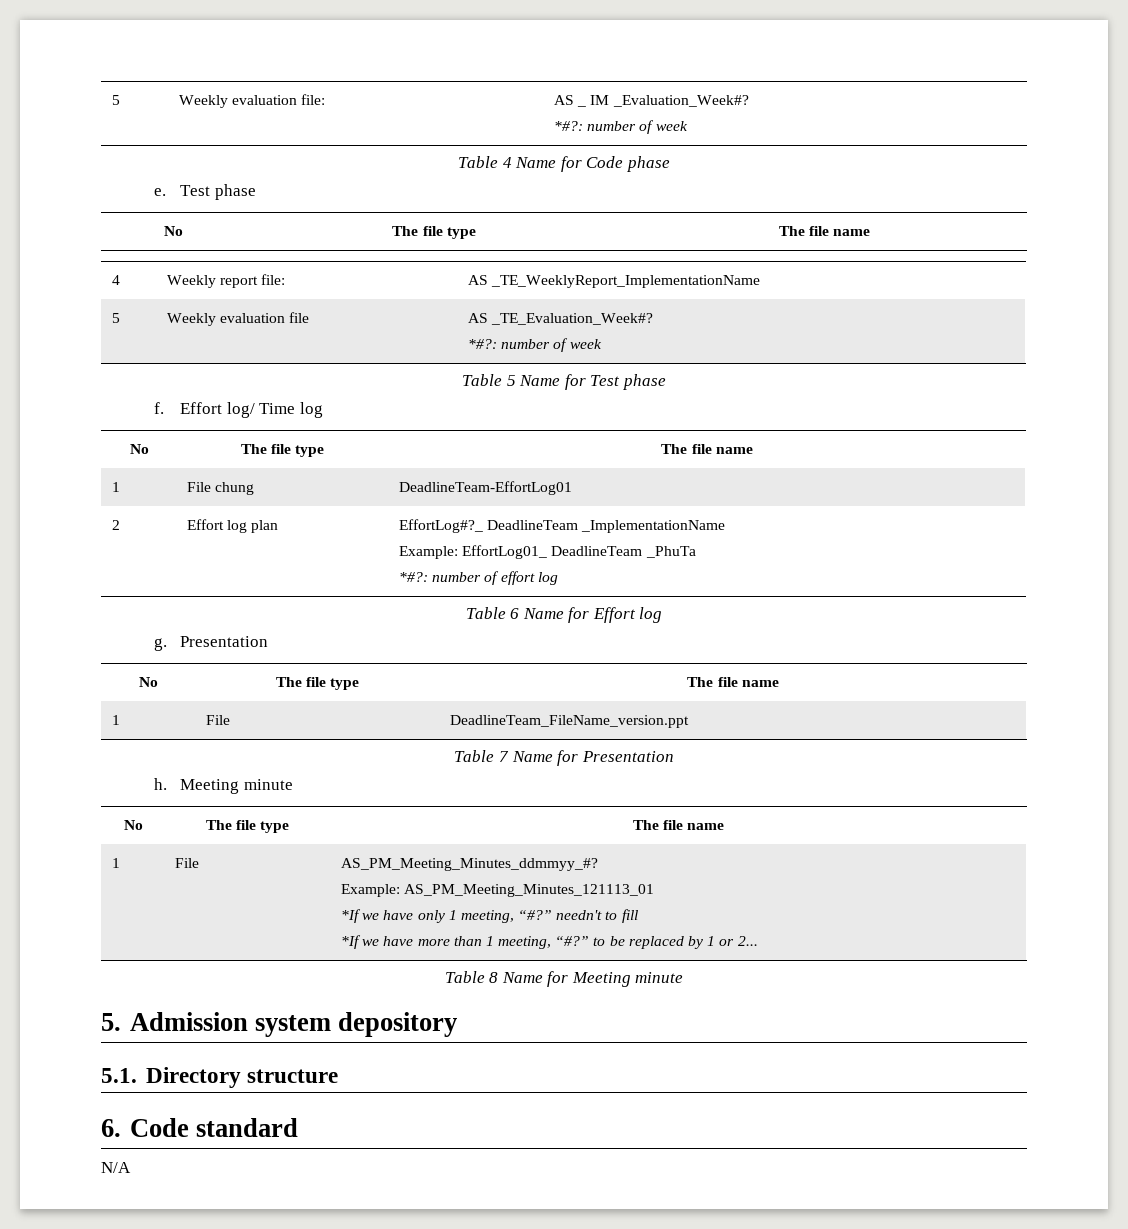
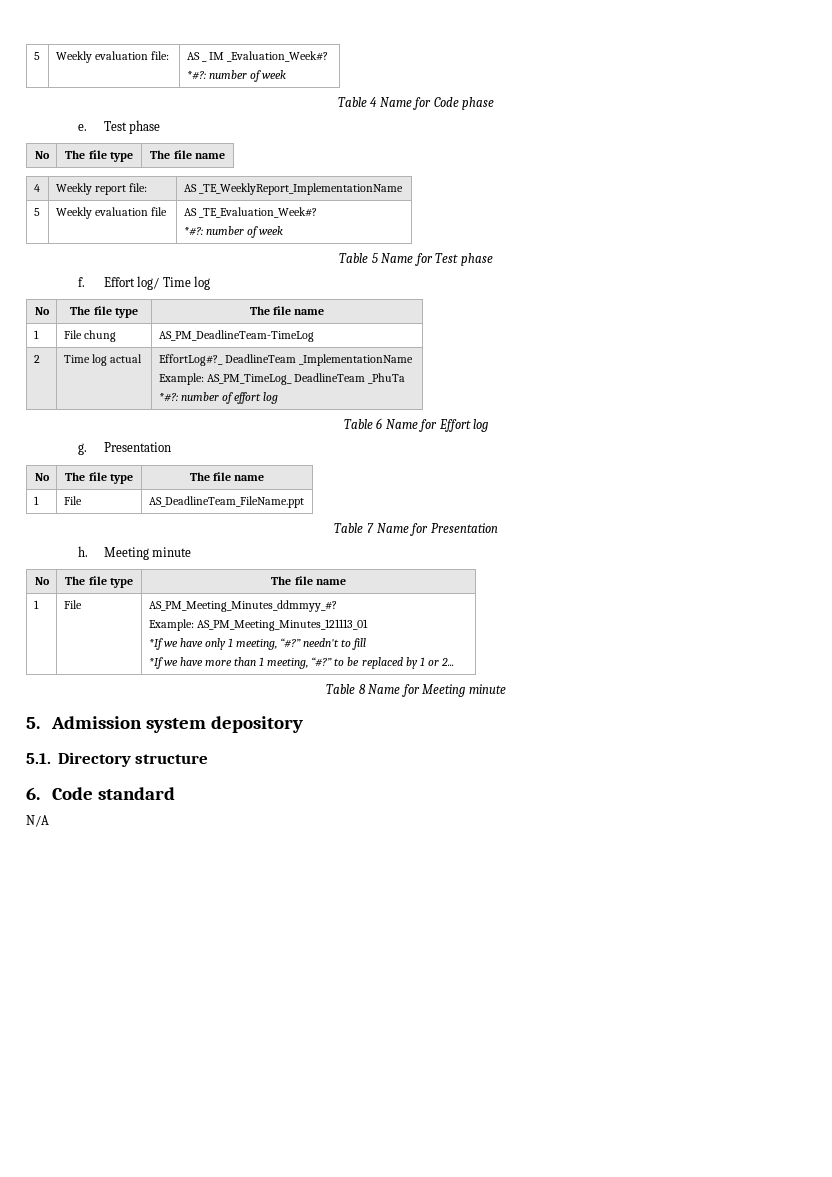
- 1 | File chung | DeadlineTeam-EffortLog01
+ 1 | File chung | AS_PM_DeadlineTeam-TimeLog
- 2 | Effort log plan | EffortLog#?_ DeadlineTeam _ImplementationName
- Example: EffortLog01_ DeadlineTeam _PhuTa
+ 2 | Time log actual | EffortLog#?_ DeadlineTeam _ImplementationName
+ Example: AS_PM_TimeLog_ DeadlineTeam _PhuTa
- 1 | File | DeadlineTeam_FileName_version.ppt
+ 1 | File | AS_DeadlineTeam_FileName.ppt

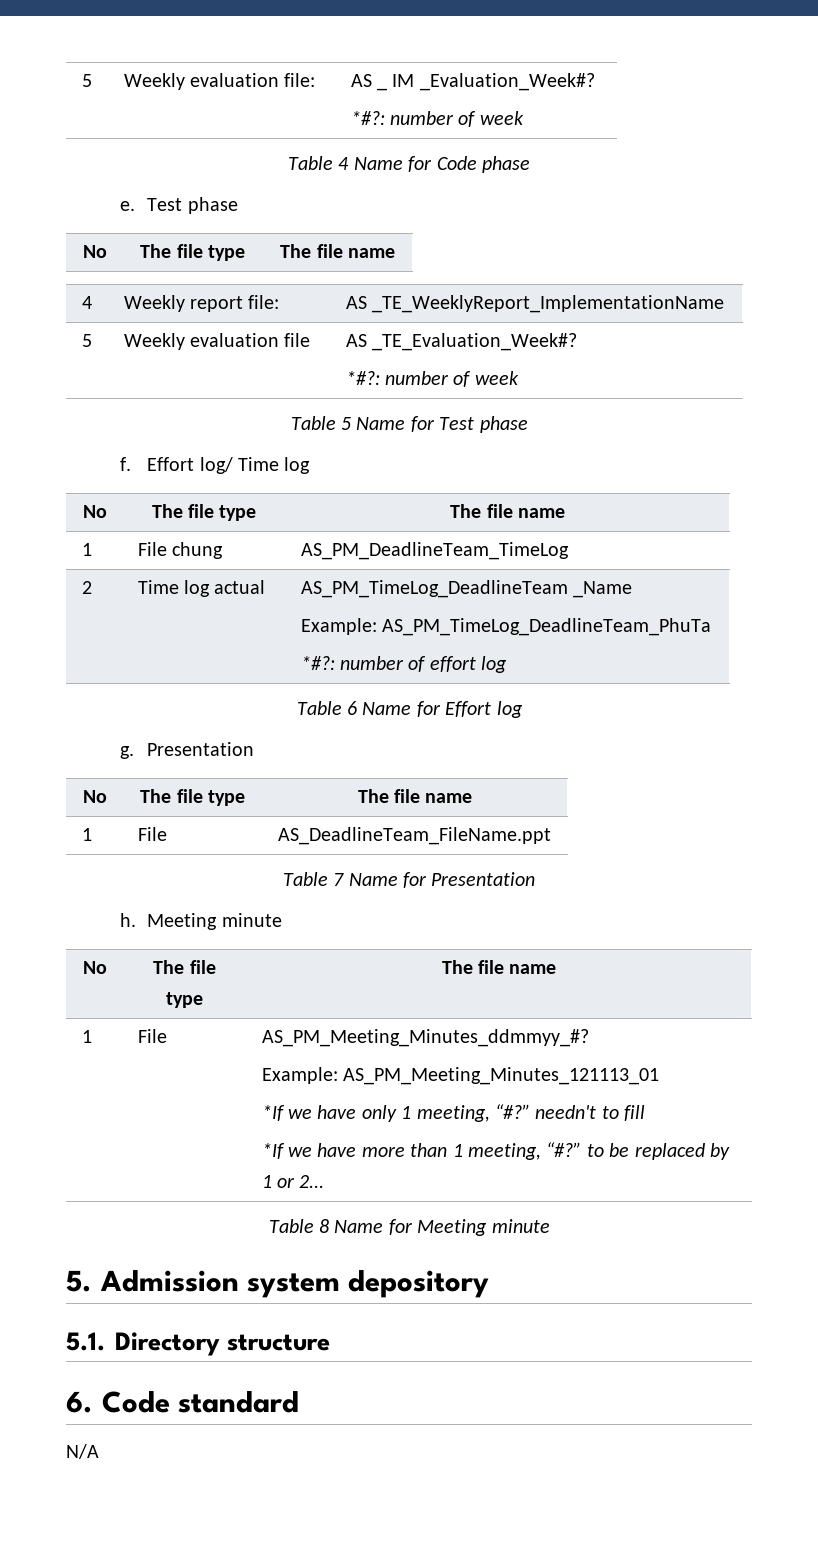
- 1 | File chung | AS_PM_DeadlineTeam-TimeLog
+ 1 | File chung | AS_PM_DeadlineTeam_TimeLog
- 2 | Time log actual | EffortLog#?_ DeadlineTeam _ImplementationName
- Example: AS_PM_TimeLog_ DeadlineTeam _PhuTa
+ 2 | Time log actual | AS_PM_TimeLog_DeadlineTeam _Name
+ Example: AS_PM_TimeLog_DeadlineTeam_PhuTa

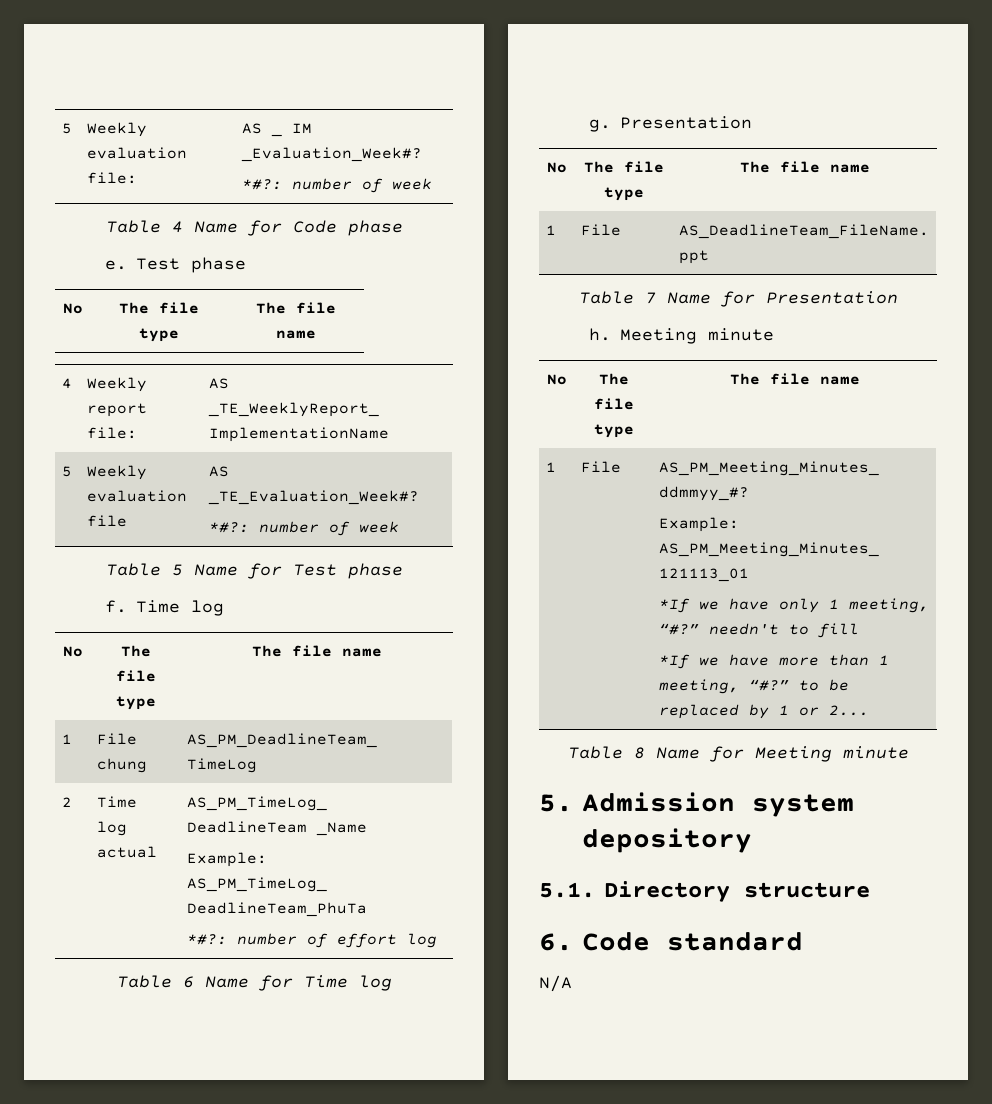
- f. Effort log/ Time log
+ f. Time log
- Table 6 Name for Effort log
+ Table 6 Name for Time log

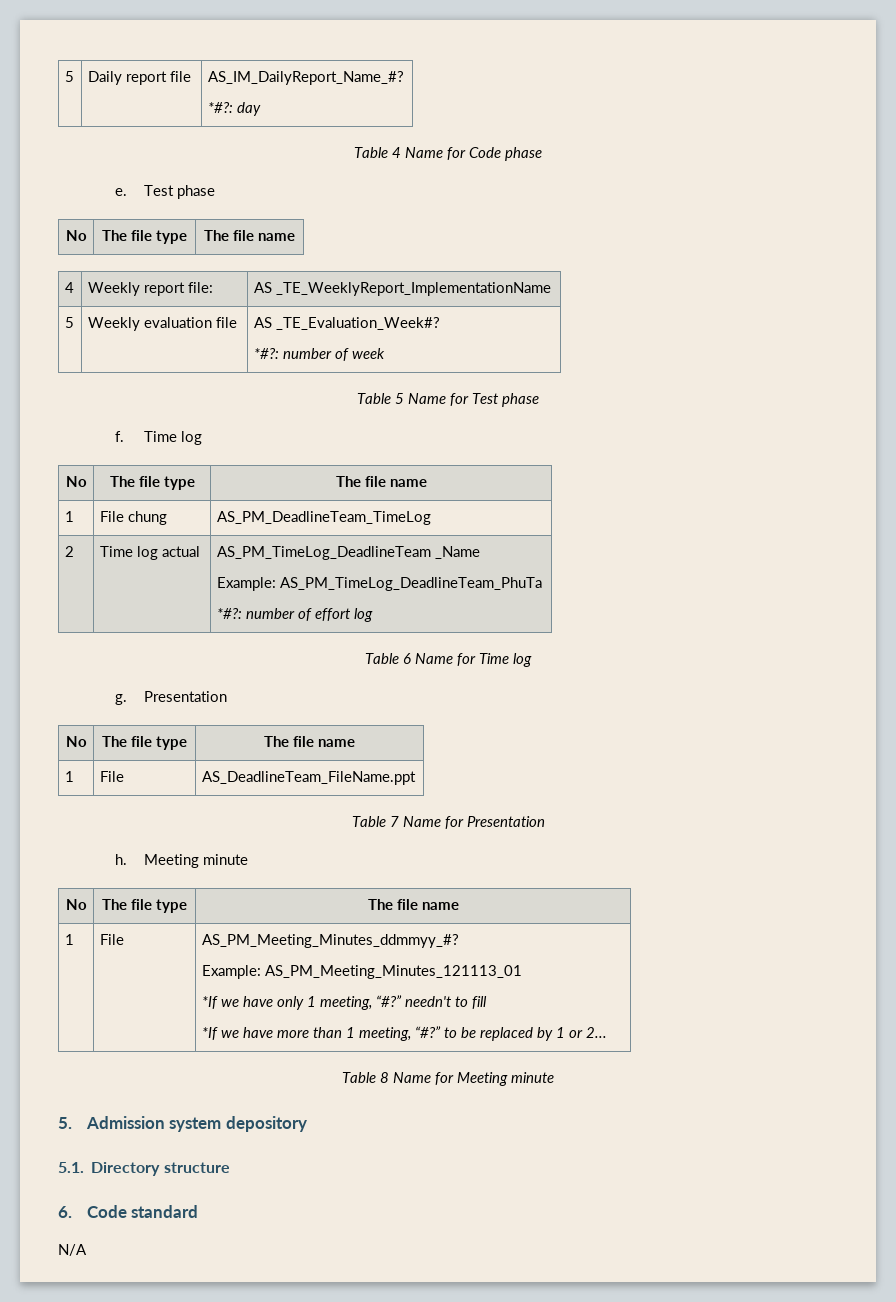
- 5 | Weekly evaluation file: | AS _ IM _Evaluation_Week#?
- *#?: number of week
+ 5 | Daily report file | AS_IM_DailyReport_Name_#?
+ *#?: day

